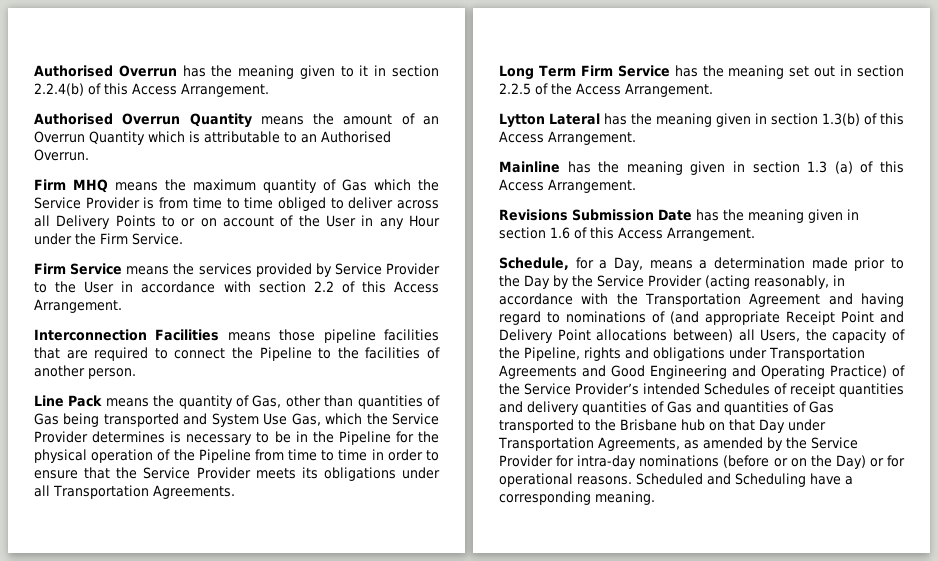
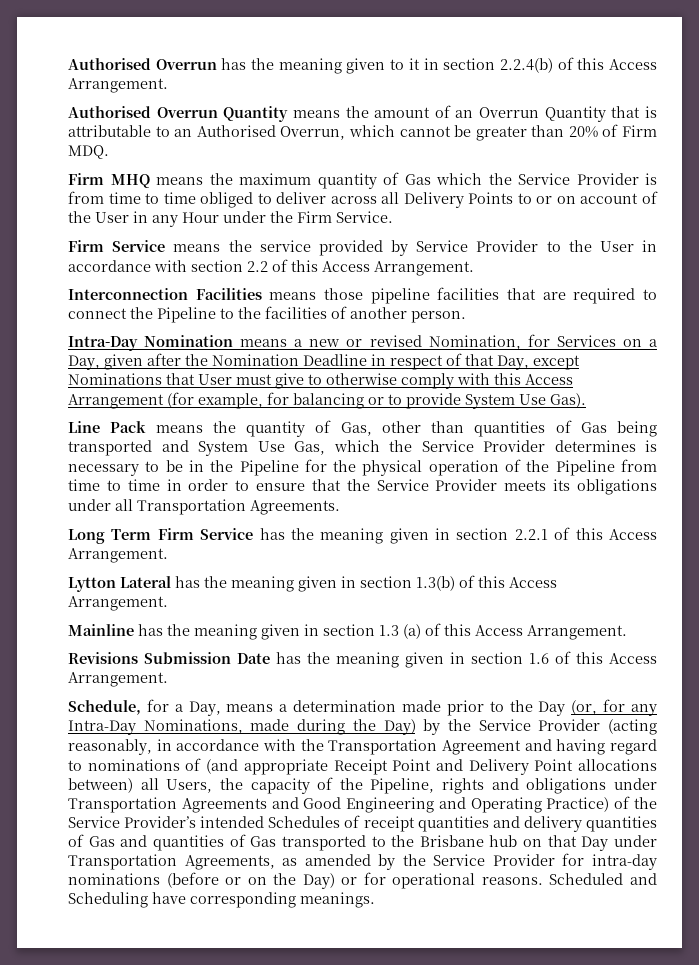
- Authorised Overrun Quantity means the amount of an Overrun Quantity which is attributable to an Authorised Overrun.
+ Authorised Overrun Quantity means the amount of an Overrun Quantity that is attributable to an Authorised Overrun, which cannot be greater than 20% of Firm MDQ.
- Firm Service means the services provided by Service Provider to the User in accordance with section 2.2 of this Access Arrangement.
+ Firm Service means the service provided by Service Provider to the User in accordance with section 2.2 of this Access Arrangement.
+ Intra-Day Nomination means a new or revised Nomination, for Services on a Day, given after the Nomination Deadline in respect of that Day, except Nominations that User must give to otherwise comply with this Access Arrangement (for example, for balancing or to provide System Use Gas).
- Long Term Firm Service has the meaning set out in section 2.2.5 of the Access Arrangement.
+ Long Term Firm Service has the meaning given in section 2.2.1 of this Access Arrangement.
- Schedule, for a Day, means a determination made prior to the Day by the Service Provider (acting reasonably, in accordance with the Transportation Agreement and having regard to nominations of (and appropriate Receipt Point and Delivery Point allocations between) all Users, the capacity of the Pipeline, rights and obligations under Transportation Agreements and Good Engineering and Operating Practice) of the Service Provider’s intended Schedules of receipt quantities and delivery quantities of Gas and quantities of Gas transported to the Brisbane hub on that Day under Transportation Agreements, as amended by the Service Provider for intra-day nominations (before or on the Day) or for operational reasons.
+ Schedule, for a Day, means a determination made prior to the Day (or, for any Intra-Day Nominations, made during the Day) by the Service Provider (acting reasonably, in accordance with the Transportation Agreement and having regard to nominations of (and appropriate Receipt Point and Delivery Point allocations between) all Users, the capacity of the Pipeline, rights and obligations under Transportation Agreements and Good Engineering and Operating Practice) of the Service Provider’s intended Schedules of receipt quantities and delivery quantities of Gas and quantities of Gas transported to the Brisbane hub on that Day under Transportation Agreements, as amended by the Service Provider for intra-day nominations (before or on the Day) or for operational reasons.
- Scheduled and Scheduling have a corresponding meaning.
+ Scheduled and Scheduling have corresponding meanings.

